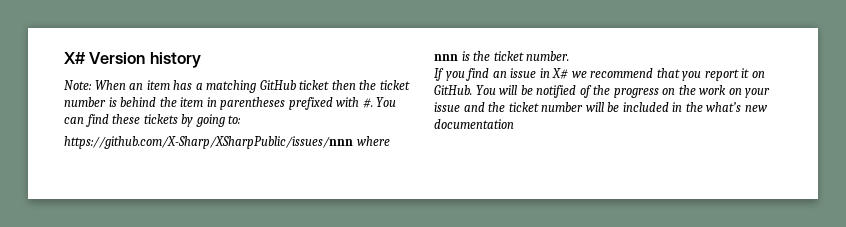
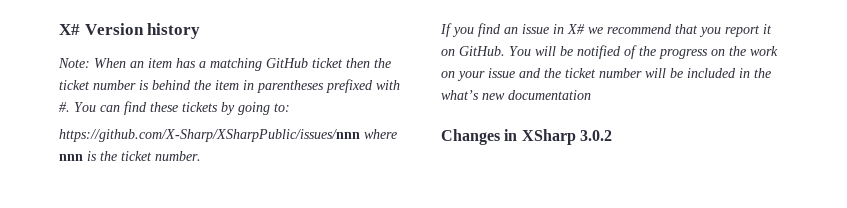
+ Changes in XSharp 3.0.2

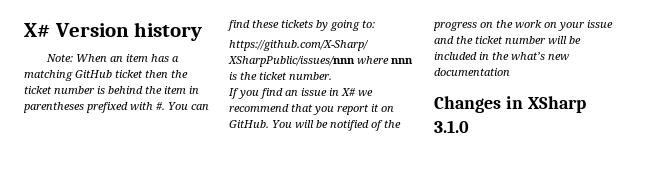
- Changes in XSharp 3.0.2
+ Changes in XSharp 3.1.0

